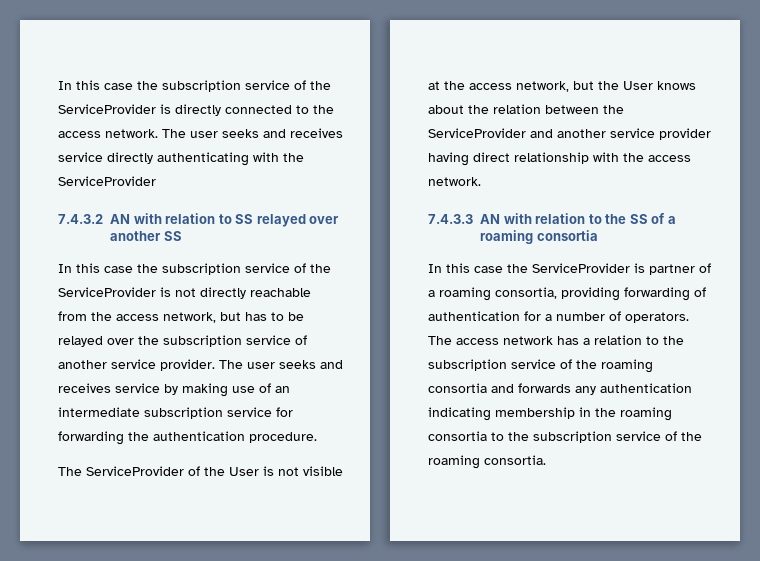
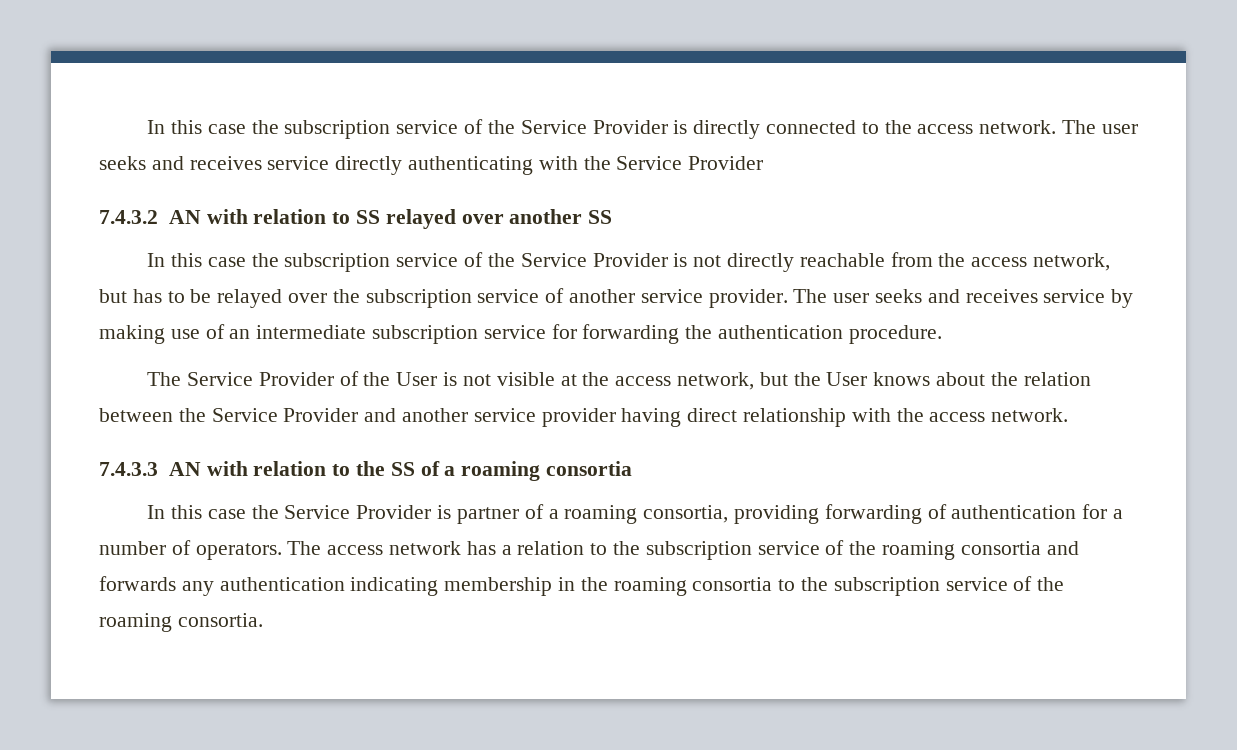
- In this case the subscription service of the ServiceProvider is directly connected to the access network.
+ In this case the subscription service of the Service Provider is directly connected to the access network.
- The user seeks and receives service directly authenticating with the ServiceProvider
+ The user seeks and receives service directly authenticating with the Service Provider
- In this case the subscription service of the ServiceProvider is not directly reachable from the access network, but has to be relayed over the subscription service of another service provider.
+ In this case the subscription service of the Service Provider is not directly reachable from the access network, but has to be relayed over the subscription service of another service provider.
- The ServiceProvider of the User is not visible at the access network, but the User knows about the relation between the ServiceProvider and another service provider having direct relationship with the access network.
+ The Service Provider of the User is not visible at the access network, but the User knows about the relation between the Service Provider and another service provider having direct relationship with the access network.
- In this case the ServiceProvider is partner of a roaming consortia, providing forwarding of authentication for a number of operators.
+ In this case the Service Provider is partner of a roaming consortia, providing forwarding of authentication for a number of operators.

